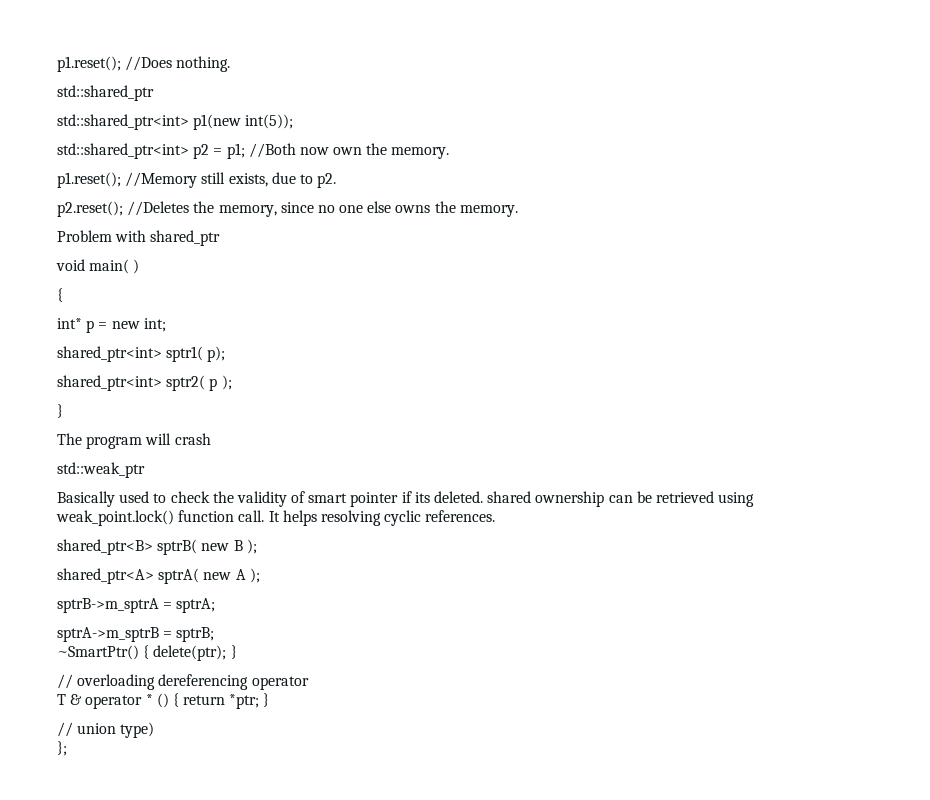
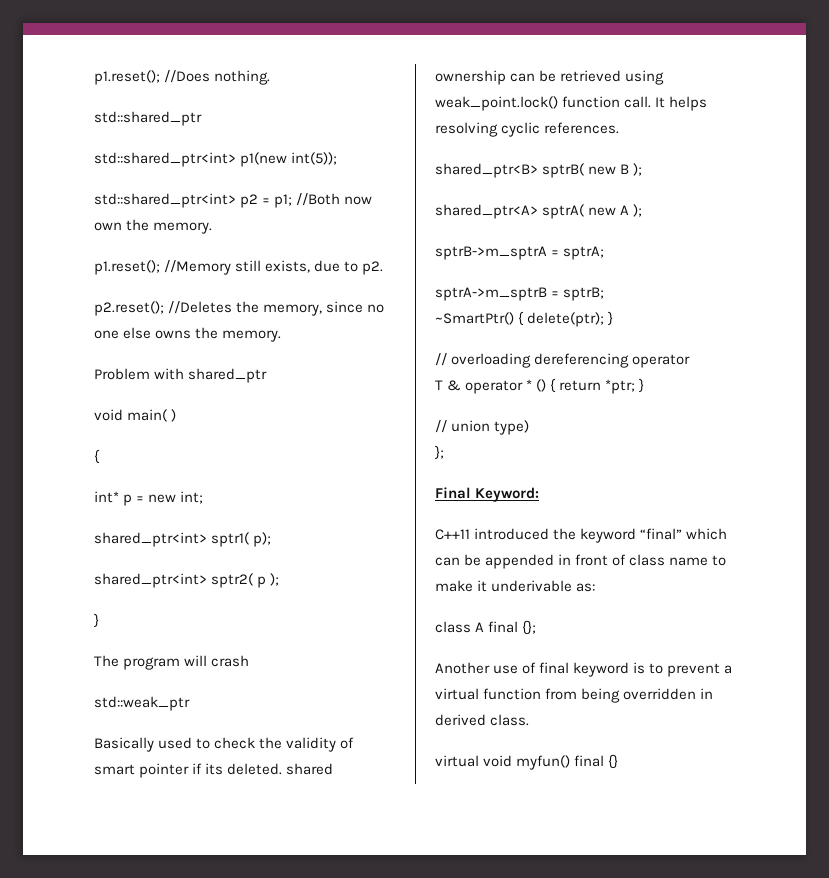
+ Final Keyword:
+ C++11 introduced the keyword “final” which can be appended in front of class name to make it underivable as:
+ class A final {};
+ Another use of final keyword is to prevent a virtual function from being overridden in derived class.
+ virtual void myfun() final {}

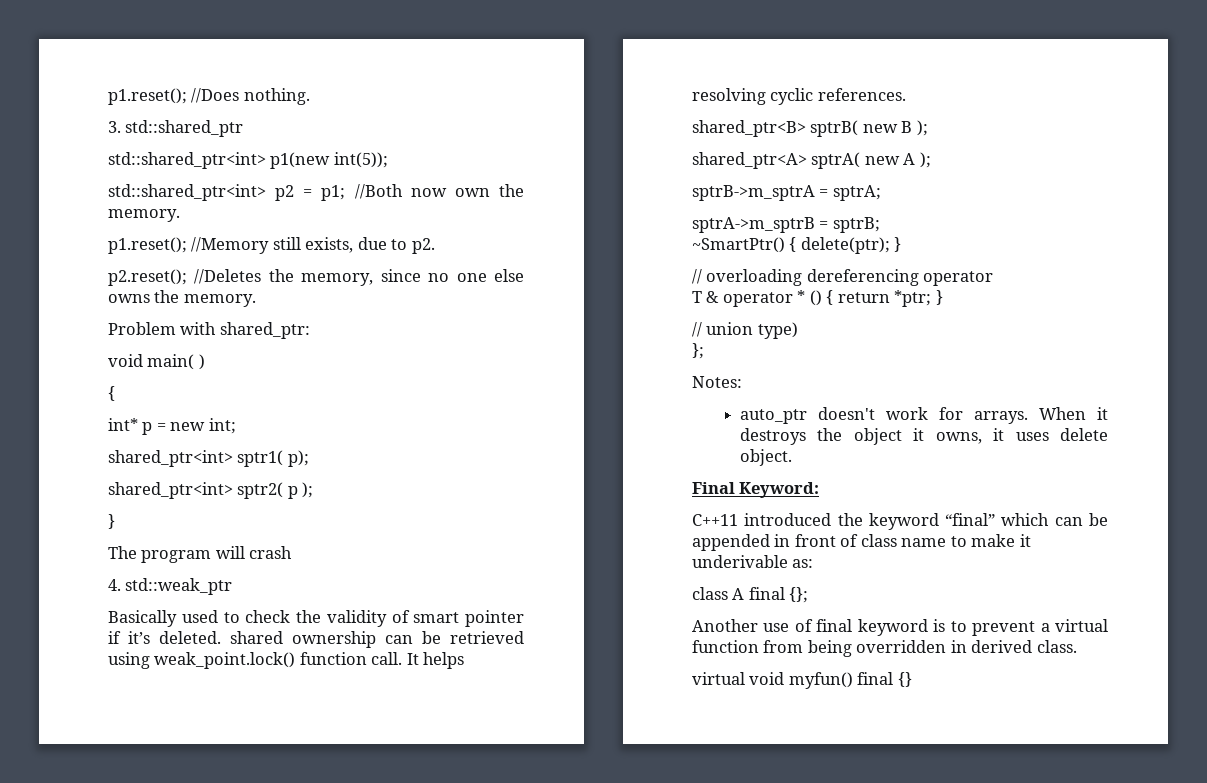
- std::shared_ptr
+ 3. std::shared_ptr
- Problem with shared_ptr
+ Problem with shared_ptr:
- std::weak_ptr
+ 4. std::weak_ptr
- Basically used to check the validity of smart pointer if its deleted. shared ownership can be retrieved using weak_point.lock() function call.
+ Basically used to check the validity of smart pointer if it’s deleted. shared ownership can be retrieved using weak_point.lock() function call.
+ Notes:
+ auto_ptr doesn't work for arrays. When it destroys the object it owns, it uses delete object.

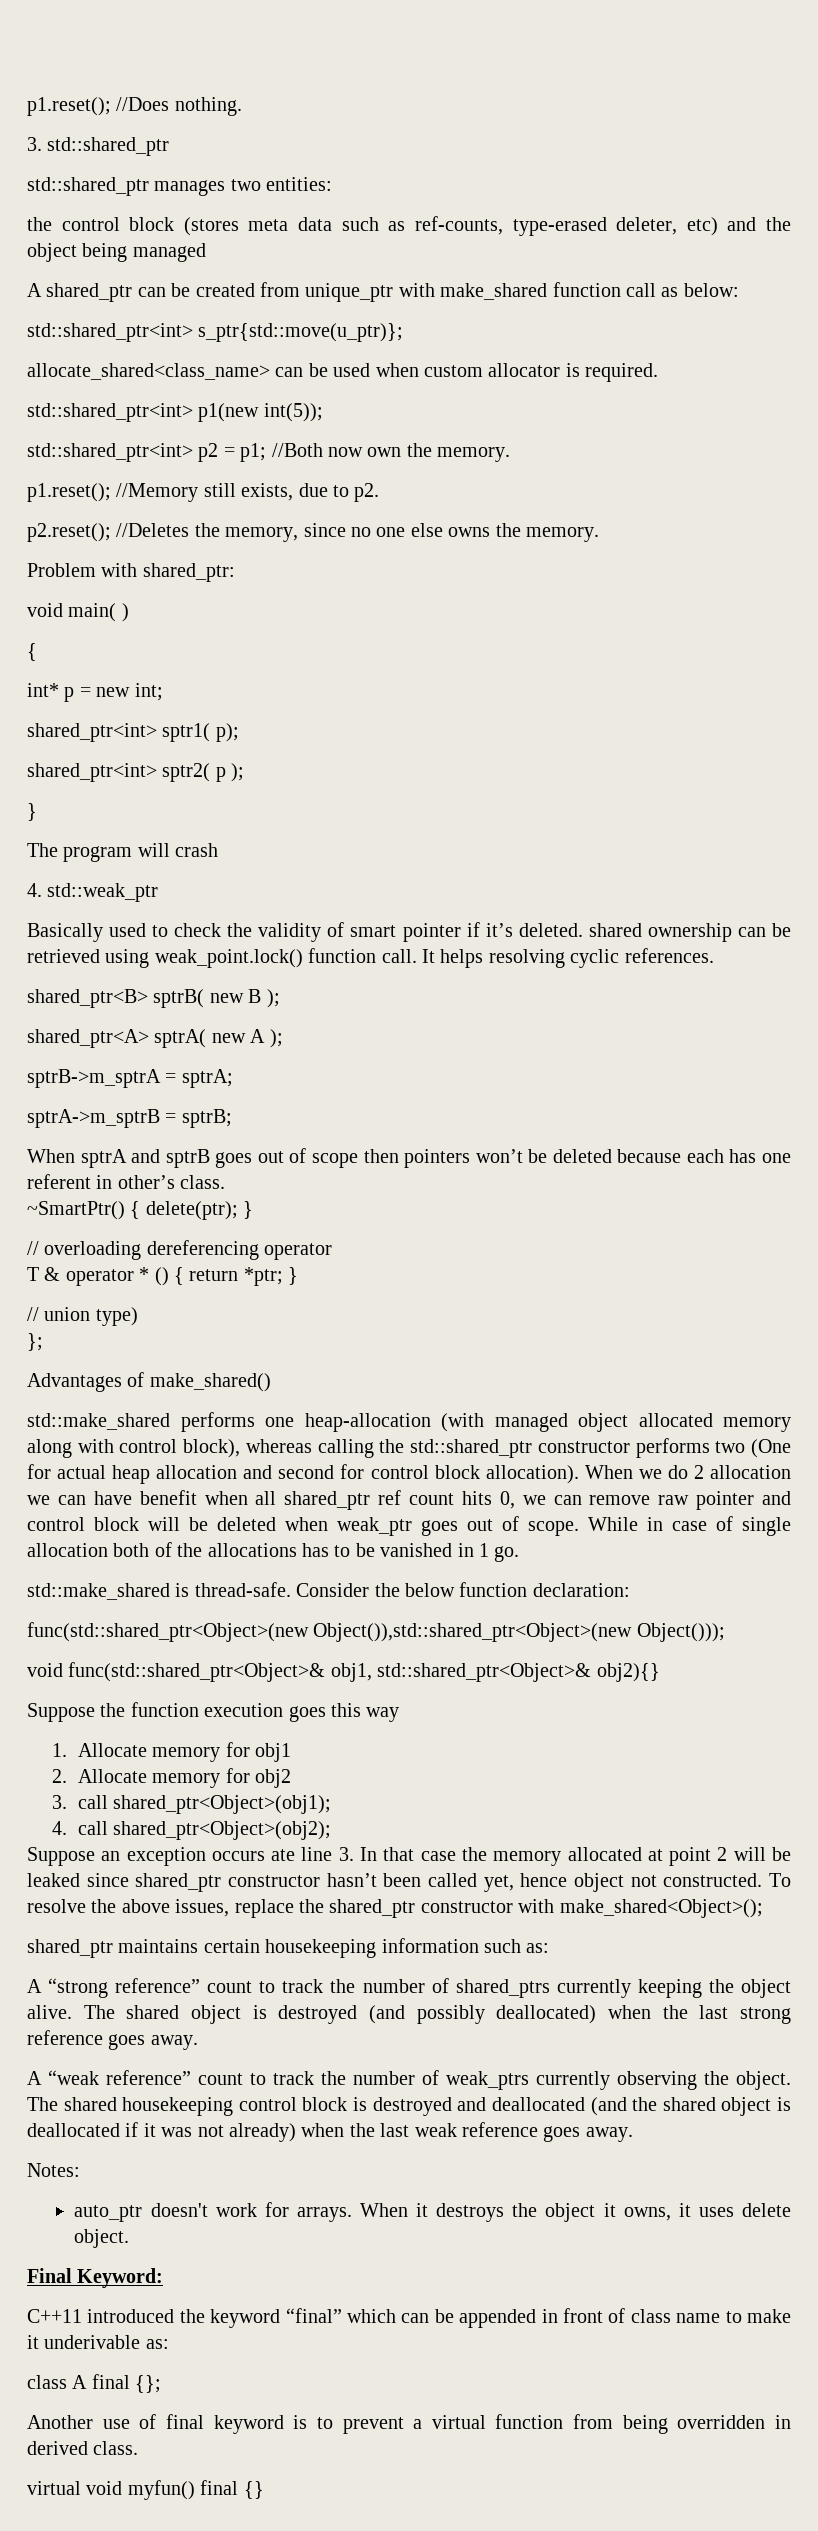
+ std::shared_ptr manages two entities:
+ the control block (stores meta data such as ref-counts, type-erased deleter, etc) and the object being managed
+ A shared_ptr can be created from unique_ptr with make_shared function call as below:
+ std::shared_ptr<int> s_ptr{std::move(u_ptr)};
+ allocate_shared<class_name> can be used when custom allocator is required.
+ When sptrA and sptrB goes out of scope then pointers won’t be deleted because each has one referent in other’s class.
+ Advantages of make_shared()
+ std::make_shared performs one heap-allocation (with managed object allocated memory along with control block), whereas calling the std::shared_ptr constructor performs two (One for actual heap allocation and second for control block allocation). When we do 2 allocation we can have benefit when all shared_ptr ref count hits 0, we can remove raw pointer and control block will be deleted when weak_ptr goes out of scope. While in case of single allocation both of the allocations has to be vanished in 1 go.
+ std::make_shared is thread-safe. Consider the below function declaration:
+ func(std::shared_ptr<Object>(new Object()),std::shared_ptr<Object>(new Object()));
+ void func(std::shared_ptr<Object>& obj1, std::shared_ptr<Object>& obj2){}
+ Suppose the function execution goes this way
+ 1. Allocate memory for obj1
+ 2. Allocate memory for obj2
+ 3. call shared_ptr<Object>(obj1);
+ 4. call shared_ptr<Object>(obj2);
+ Suppose an exception occurs ate line 3. In that case the memory allocated at point 2 will be leaked since shared_ptr constructor hasn’t been called yet, hence object not constructed. To resolve the above issues, replace the shared_ptr constructor with make_shared<Object>();
+ shared_ptr maintains certain housekeeping information such as:
+ A “strong reference” count to track the number of shared_ptrs currently keeping the object alive. The shared object is destroyed (and possibly deallocated) when the last strong reference goes away.
+ A “weak reference” count to track the number of weak_ptrs currently observing the object. The shared housekeeping control block is destroyed and deallocated (and the shared object is deallocated if it was not already) when the last weak reference goes away.

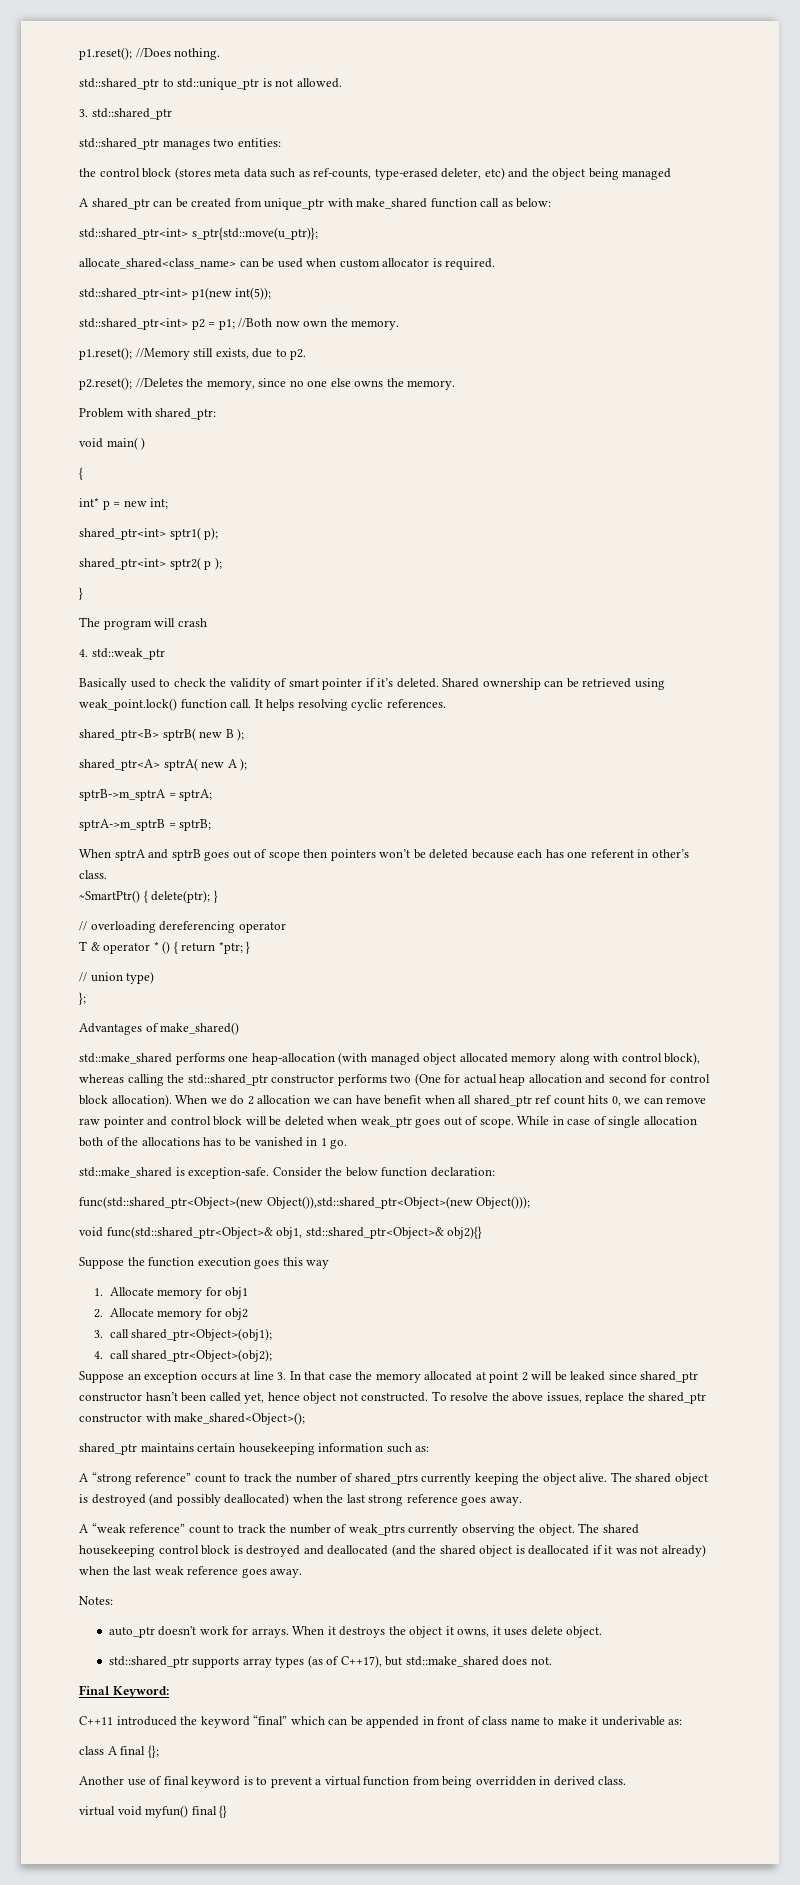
+ std::shared_ptr to std::unique_ptr is not allowed.
- Basically used to check the validity of smart pointer if it’s deleted. shared ownership can be retrieved using weak_point.lock() function call.
+ Basically used to check the validity of smart pointer if it’s deleted. Shared ownership can be retrieved using weak_point.lock() function call.
- std::make_shared is thread-safe.
+ std::make_shared is exception-safe.
- Suppose an exception occurs ate line 3. In that case the memory allocated at point 2 will be leaked since shared_ptr constructor hasn’t been called yet, hence object not constructed.
+ Suppose an exception occurs at line 3. In that case the memory allocated at point 2 will be leaked since shared_ptr constructor hasn’t been called yet, hence object not constructed.
+ std::shared_ptr supports array types (as of C++17), but std::make_shared does not.

